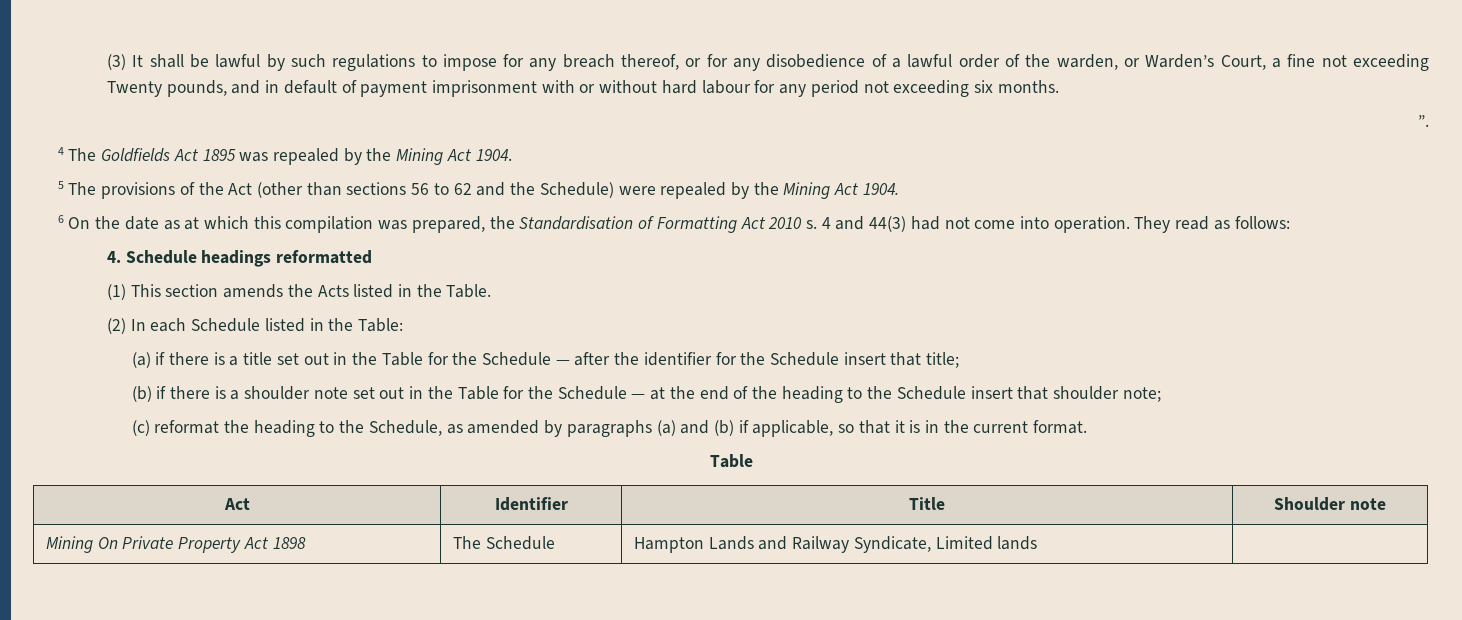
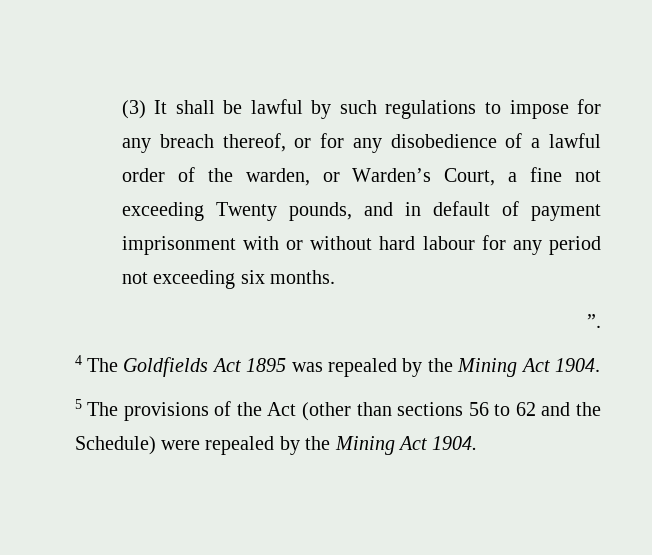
- 6 On the date as at which this compilation was prepared, the Standardisation of Formatting Act 2010 s. 4 and 44(3) had not come into operation. They read as follows:
- 4. Schedule headings reformatted
- (1) This section amends the Acts listed in the Table.
- (2) In each Schedule listed in the Table:
- (a) if there is a title set out in the Table for the Schedule — after the identifier for the Schedule insert that title;
- (b) if there is a shoulder note set out in the Table for the Schedule — at the end of the heading to the Schedule insert that shoulder note;
- (c) reformat the heading to the Schedule, as amended by paragraphs (a) and (b) if applicable, so that it is in the current format.
- Table
- Act | Identifier | Title | Shoulder note
- Mining On Private Property Act 1898 | The Schedule | Hampton Lands and Railway Syndicate, Limited lands |

